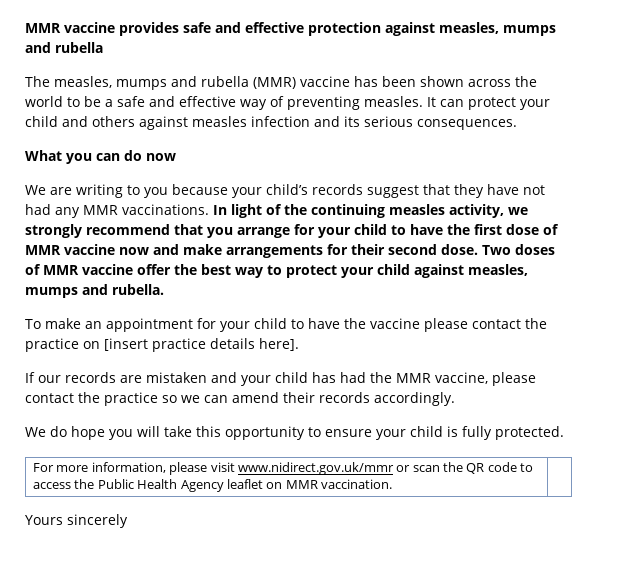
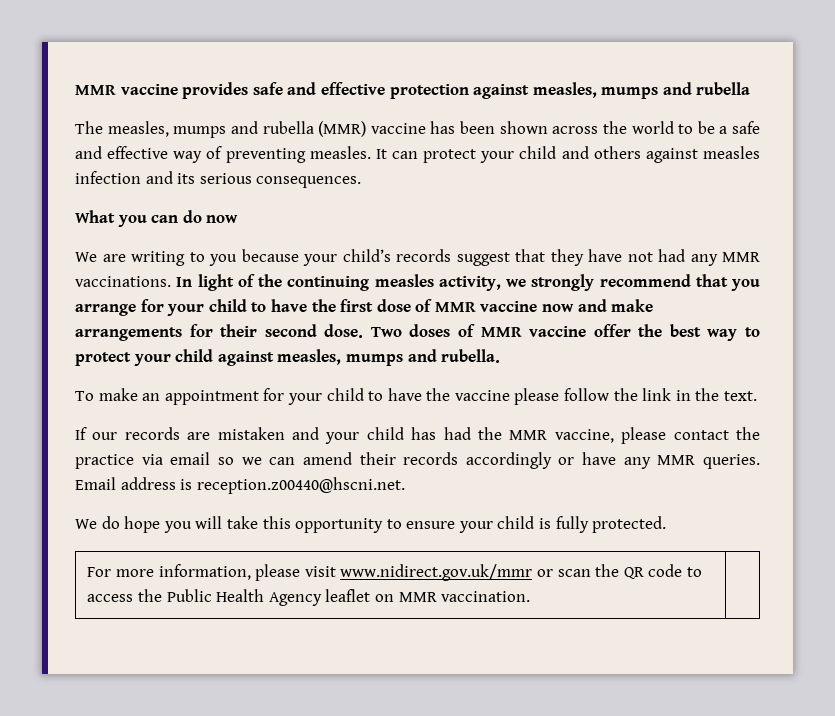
- To make an appointment for your child to have the vaccine please contact the practice on [insert practice details here].
+ To make an appointment for your child to have the vaccine please follow the link in the text.
- If our records are mistaken and your child has had the MMR vaccine, please contact the practice so we can amend their records accordingly.
+ If our records are mistaken and your child has had the MMR vaccine, please contact the practice via email so we can amend their records accordingly or have any MMR queries. Email address is reception.z00440@hscni.net.
- Yours sincerely

